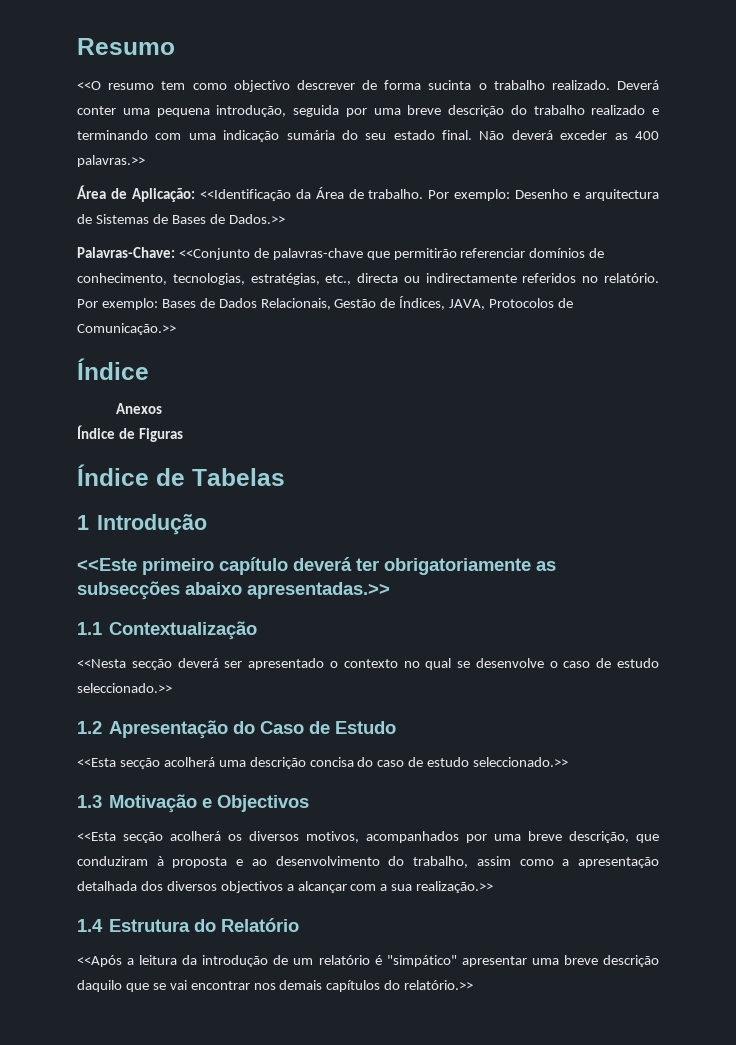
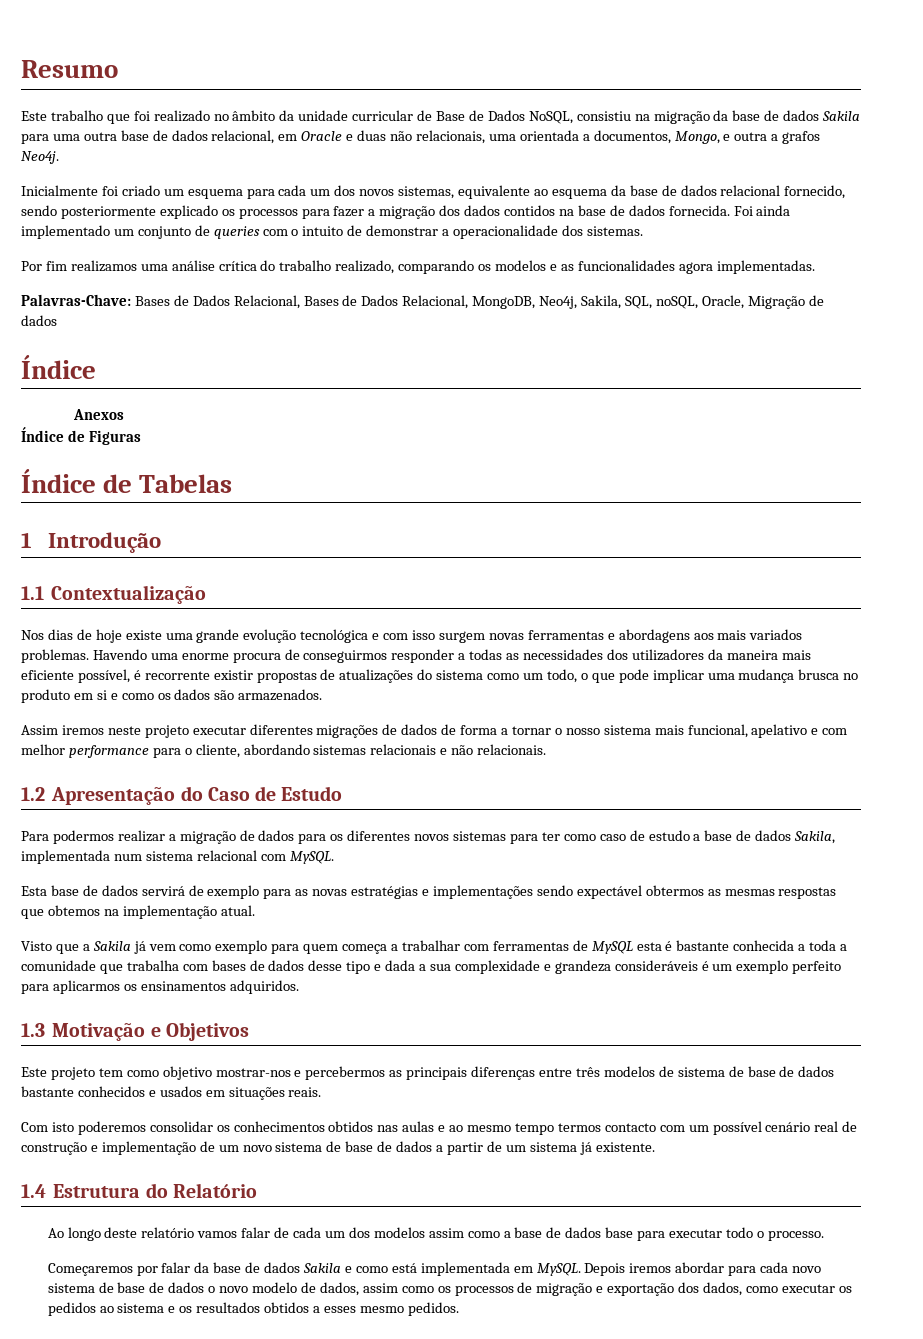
- <<O resumo tem como objectivo descrever de forma sucinta o trabalho realizado. Deverá conter uma pequena introdução, seguida por uma breve descrição do trabalho realizado e terminando com uma indicação sumária do seu estado final. Não deverá exceder as 400 palavras.>>
- Área de Aplicação: <<Identificação da Área de trabalho. Por exemplo: Desenho e arquitectura de Sistemas de Bases de Dados.>>
- Palavras-Chave: <<Conjunto de palavras-chave que permitirão referenciar domínios de conhecimento, tecnologias, estratégias, etc., directa ou indirectamente referidos no relatório. Por exemplo: Bases de Dados Relacionais, Gestão de Índices, JAVA, Protocolos de Comunicação.>>
+ Este trabalho que foi realizado no âmbito da unidade curricular de Base de Dados NoSQL, consistiu na migração da base de dados Sakila para uma outra base de dados relacional, em Oracle e duas não relacionais, uma orientada a documentos, Mongo, e outra a grafos Neo4j.
+ Inicialmente foi criado um esquema para cada um dos novos sistemas, equivalente ao esquema da base de dados relacional fornecido, sendo posteriormente explicado os processos para fazer a migração dos dados contidos na base de dados fornecida. Foi ainda implementado um conjunto de queries com o intuito de demonstrar a operacionalidade dos sistemas.
+ Por fim realizamos uma análise crítica do trabalho realizado, comparando os modelos e as funcionalidades agora implementadas.
+ Palavras-Chave: Bases de Dados Relacional, Bases de Dados Relacional, MongoDB, Neo4j, Sakila, SQL, noSQL, Oracle, Migração de dados
- <<Este primeiro capítulo deverá ter obrigatoriamente as subsecções abaixo apresentadas.>>
  1.1 Contextualização
- <<Nesta secção deverá ser apresentado o contexto no qual se desenvolve o caso de estudo seleccionado.>>
+ Nos dias de hoje existe uma grande evolução tecnológica e com isso surgem novas ferramentas e abordagens aos mais variados problemas. Havendo uma enorme procura de conseguirmos responder a todas as necessidades dos utilizadores da maneira mais eficiente possível, é recorrente existir propostas de atualizações do sistema como um todo, o que pode implicar uma mudança brusca no produto em si e como os dados são armazenados.
+ Assim iremos neste projeto executar diferentes migrações de dados de forma a tornar o nosso sistema mais funcional, apelativo e com melhor performance para o cliente, abordando sistemas relacionais e não relacionais.
- <<Esta secção acolherá uma descrição concisa do caso de estudo seleccionado.>>
- 1.3 Motivação e Objectivos
- <<Esta secção acolherá os diversos motivos, acompanhados por uma breve descrição, que conduziram à proposta e ao desenvolvimento do trabalho, assim como a apresentação detalhada dos diversos objectivos a alcançar com a sua realização.>>
+ Para podermos realizar a migração de dados para os diferentes novos sistemas para ter como caso de estudo a base de dados Sakila, implementada num sistema relacional com MySQL.
+ Esta base de dados servirá de exemplo para as novas estratégias e implementações sendo expectável obtermos as mesmas respostas que obtemos na implementação atual.
+ Visto que a Sakila já vem como exemplo para quem começa a trabalhar com ferramentas de MySQL esta é bastante conhecida a toda a comunidade que trabalha com bases de dados desse tipo e dada a sua complexidade e grandeza consideráveis é um exemplo perfeito para aplicarmos os ensinamentos adquiridos.
+ 1.3 Motivação e Objetivos
+ Este projeto tem como objetivo mostrar-nos e percebermos as principais diferenças entre três modelos de sistema de base de dados bastante conhecidos e usados em situações reais.
+ Com isto poderemos consolidar os conhecimentos obtidos nas aulas e ao mesmo tempo termos contacto com um possível cenário real de construção e implementação de um novo sistema de base de dados a partir de um sistema já existente.
  1.4 Estrutura do Relatório
- <<Após a leitura da introdução de um relatório é "simpático" apresentar uma breve descrição daquilo que se vai encontrar nos demais capítulos do relatório.>>
+ Ao longo deste relatório vamos falar de cada um dos modelos assim como a base de dados base para executar todo o processo.
+ Começaremos por falar da base de dados Sakila e como está implementada em MySQL. Depois iremos abordar para cada novo sistema de base de dados o novo modelo de dados, assim como os processos de migração e exportação dos dados, como executar os pedidos ao sistema e os resultados obtidos a esses mesmo pedidos.

